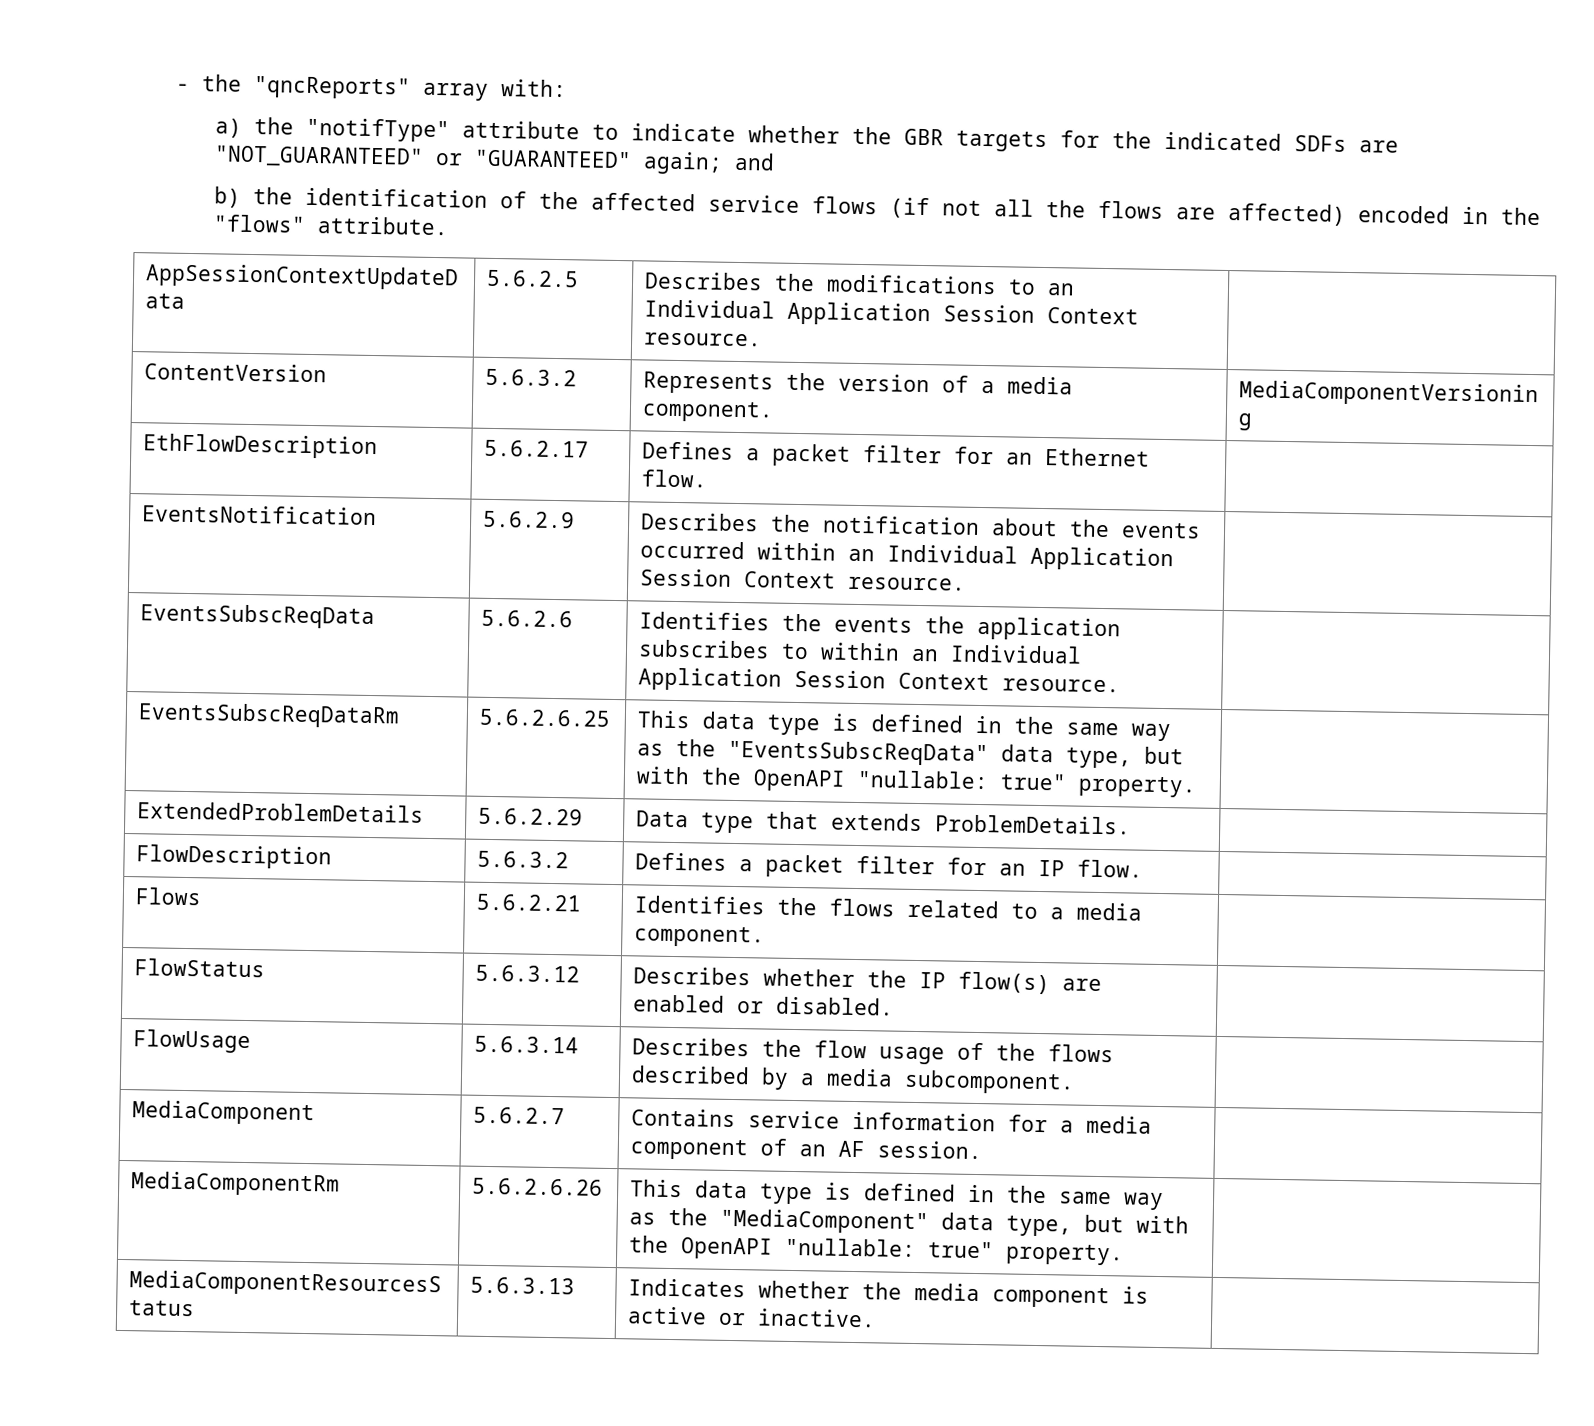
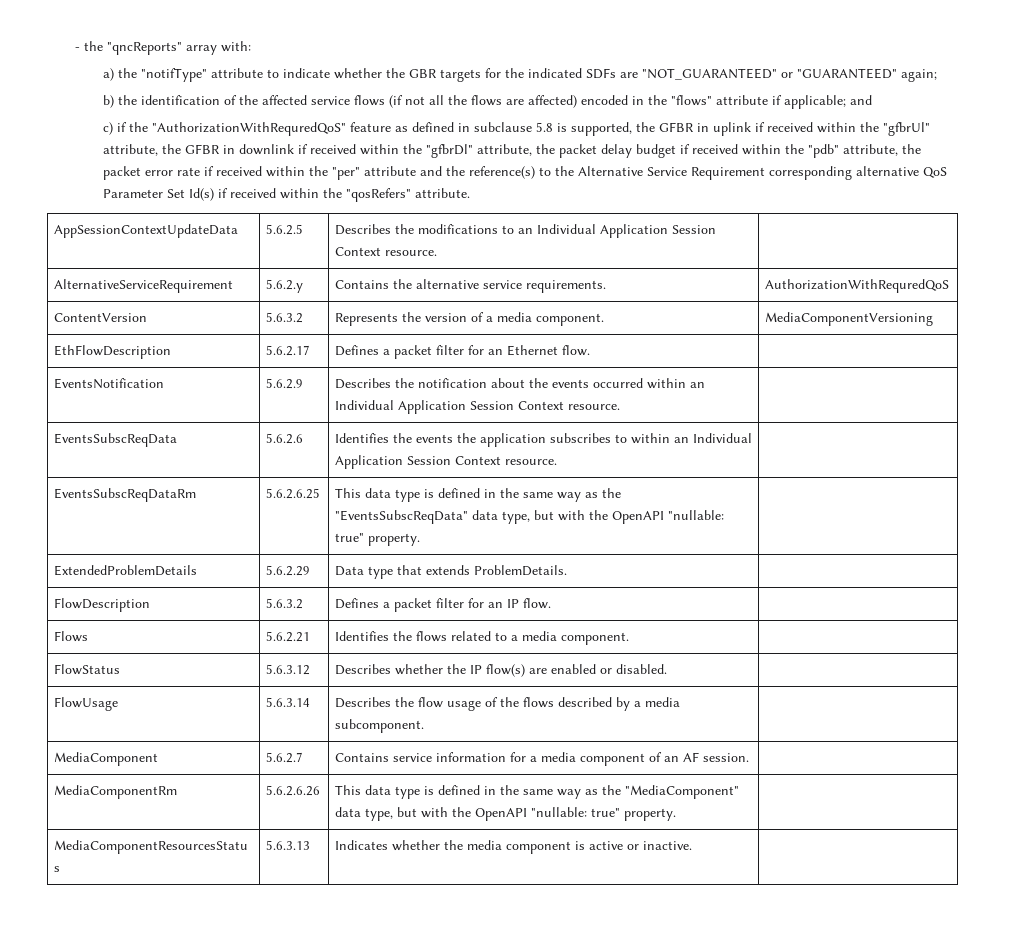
- a) the "notifType" attribute to indicate whether the GBR targets for the indicated SDFs are "NOT_GUARANTEED" or "GUARANTEED" again; and
+ a) the "notifType" attribute to indicate whether the GBR targets for the indicated SDFs are "NOT_GUARANTEED" or "GUARANTEED" again;
- b) the identification of the affected service flows (if not all the flows are affected) encoded in the "flows" attribute.
+ b) the identification of the affected service flows (if not all the flows are affected) encoded in the "flows" attribute if applicable; and
+ c) if the "AuthorizationWithRequredQoS" feature as defined in subclause 5.8 is supported, the GFBR in uplink if received within the "gfbrUl" attribute, the GFBR in downlink if received within the "gfbrDl" attribute, the packet delay budget if received within the "pdb" attribute, the packet error rate if received within the "per" attribute and the reference(s) to the Alternative Service Requirement corresponding alternative QoS Parameter Set Id(s) if received within the "qosRefers" attribute.
+ AlternativeServiceRequirement | 5.6.2.y | Contains the alternative service requirements. | AuthorizationWithRequredQoS

